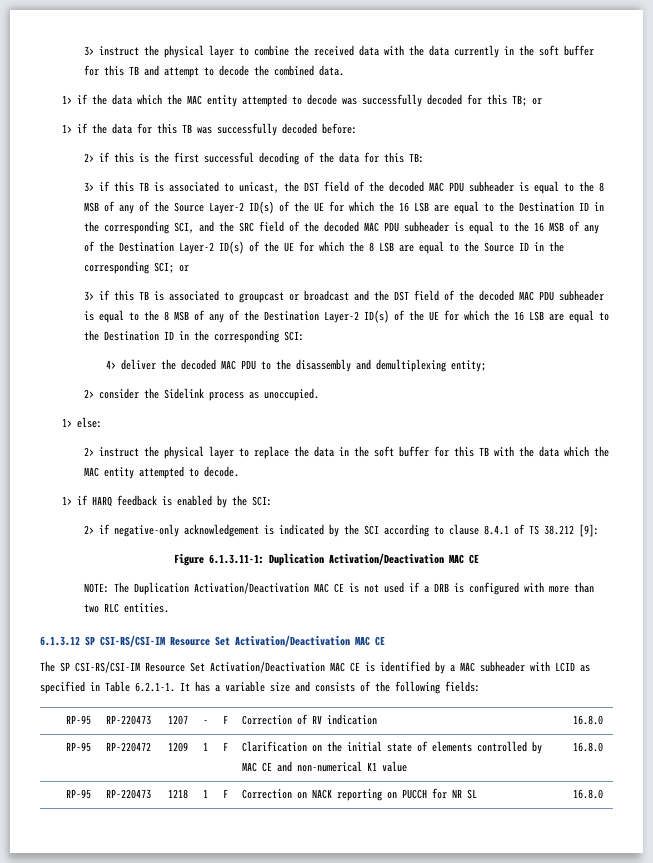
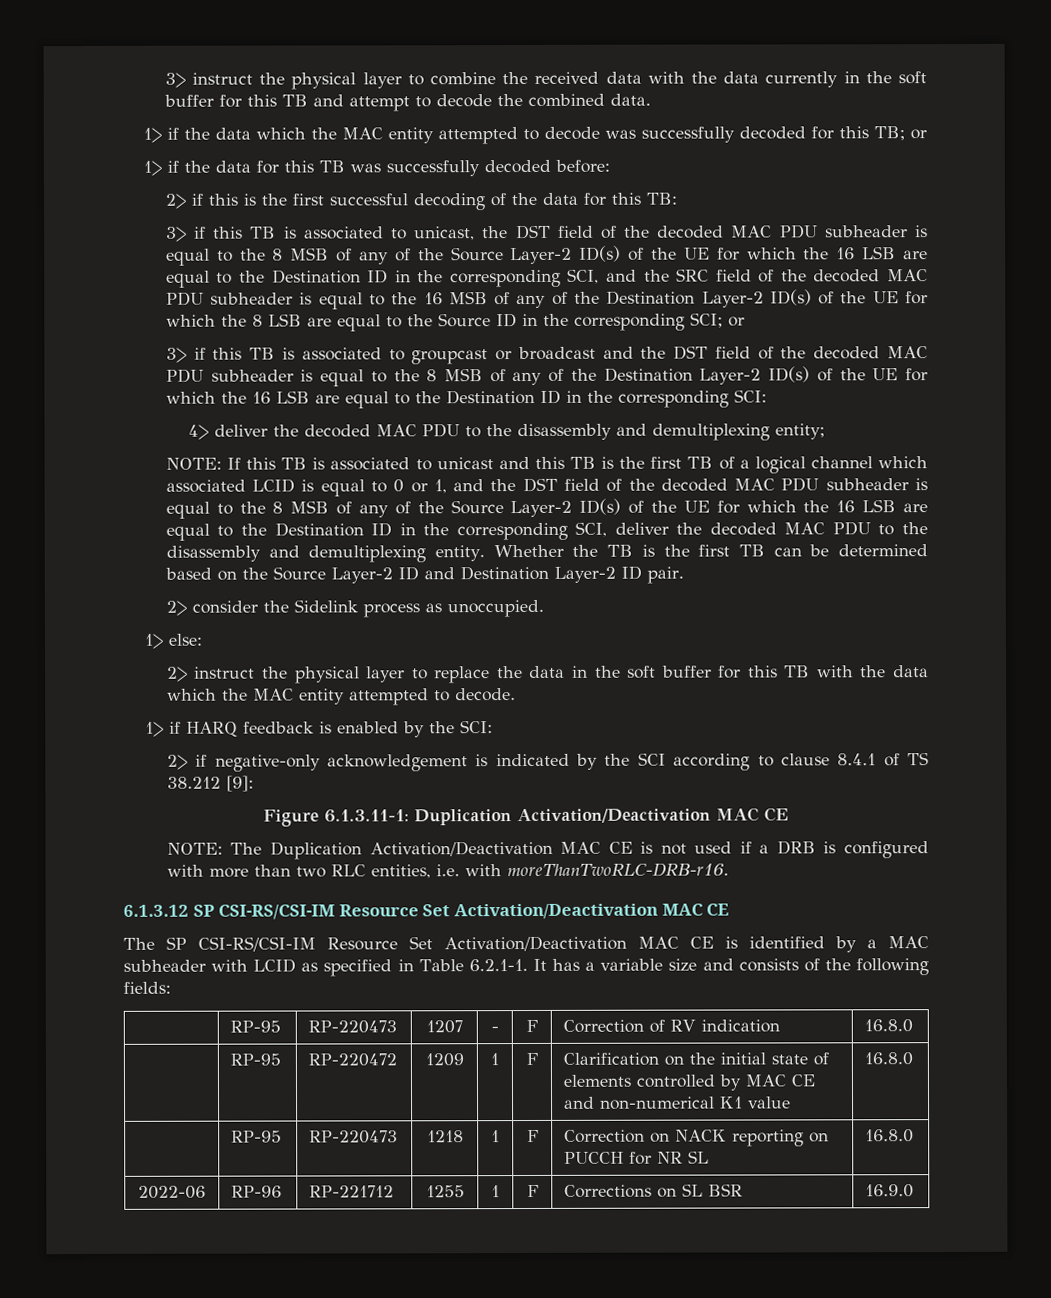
+ NOTE: If this TB is associated to unicast and this TB is the first TB of a logical channel which associated LCID is equal to 0 or 1, and the DST field of the decoded MAC PDU subheader is equal to the 8 MSB of any of the Source Layer-2 ID(s) of the UE for which the 16 LSB are equal to the Destination ID in the corresponding SCI, deliver the decoded MAC PDU to the disassembly and demultiplexing entity. Whether the TB is the first TB can be determined based on the Source Layer-2 ID and Destination Layer-2 ID pair.
- NOTE: The Duplication Activation/Deactivation MAC CE is not used if a DRB is configured with more than two RLC entities.
+ NOTE: The Duplication Activation/Deactivation MAC CE is not used if a DRB is configured with more than two RLC entities, i.e. with moreThanTwoRLC-DRB-r16.
+ 2022-06 | RP-96 | RP-221712 | 1255 | 1 | F | Corrections on SL BSR | 16.9.0

